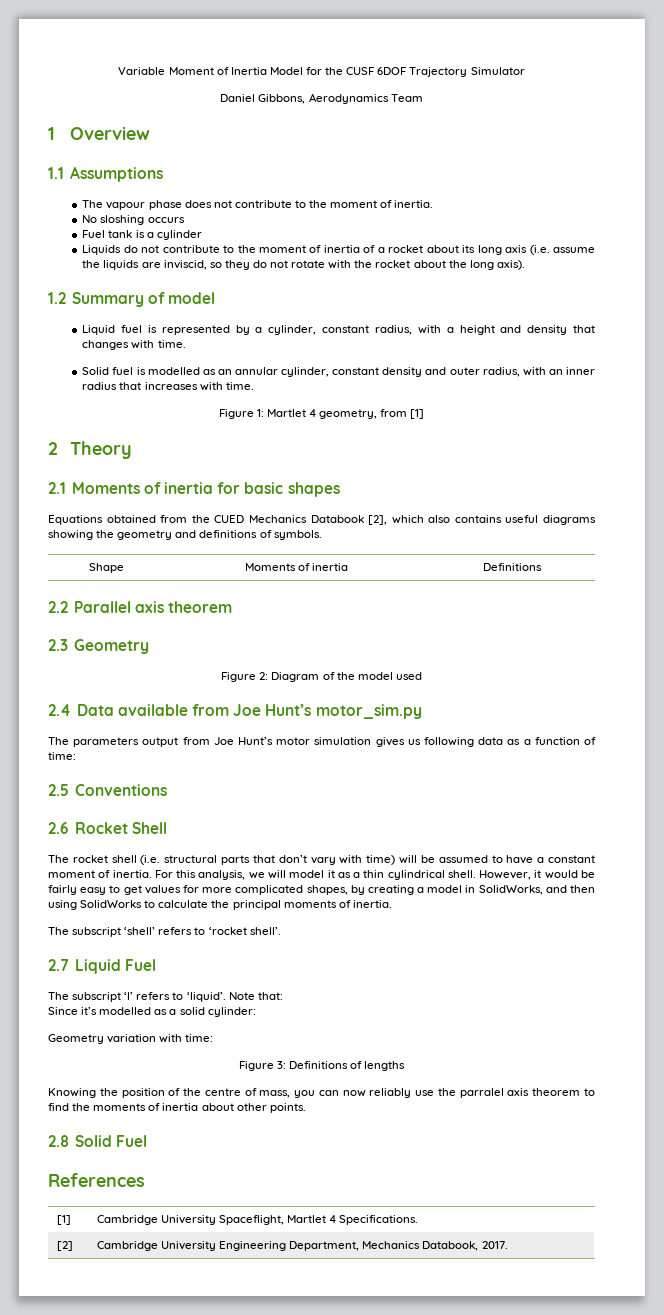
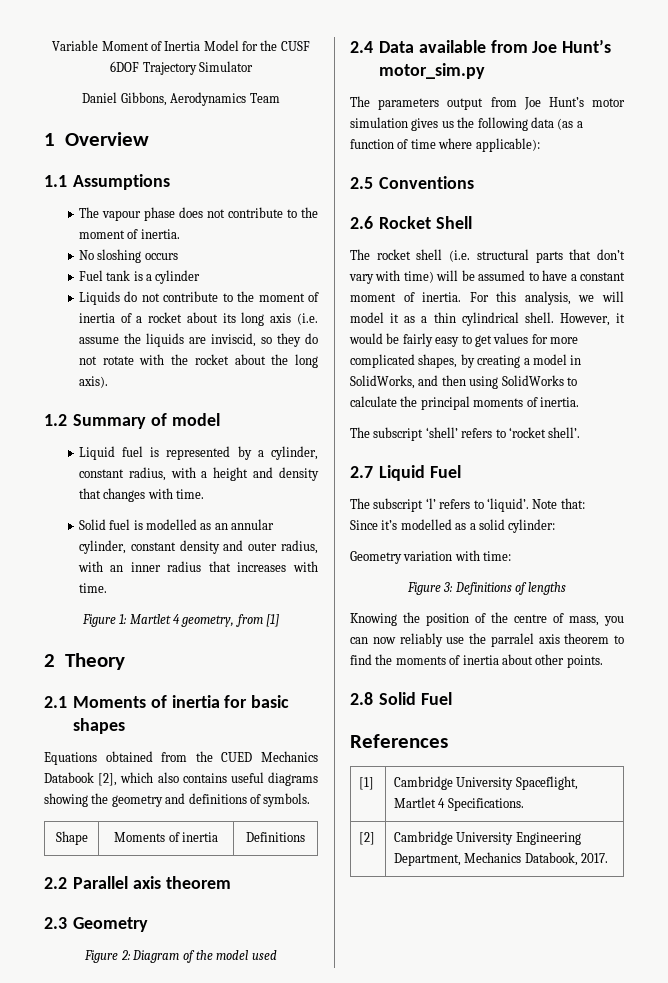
- The parameters output from Joe Hunt’s motor simulation gives us following data as a function of time:
+ The parameters output from Joe Hunt’s motor simulation gives us the following data (as a function of time where applicable):

